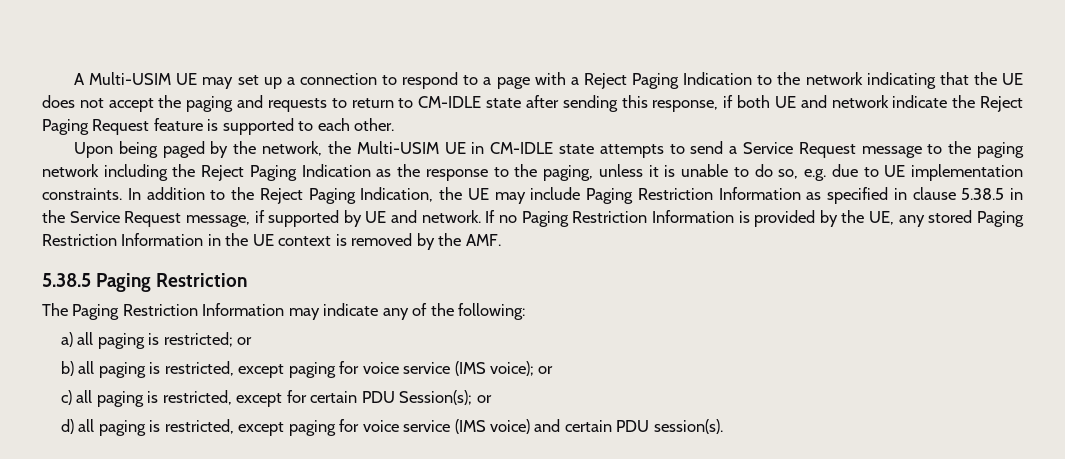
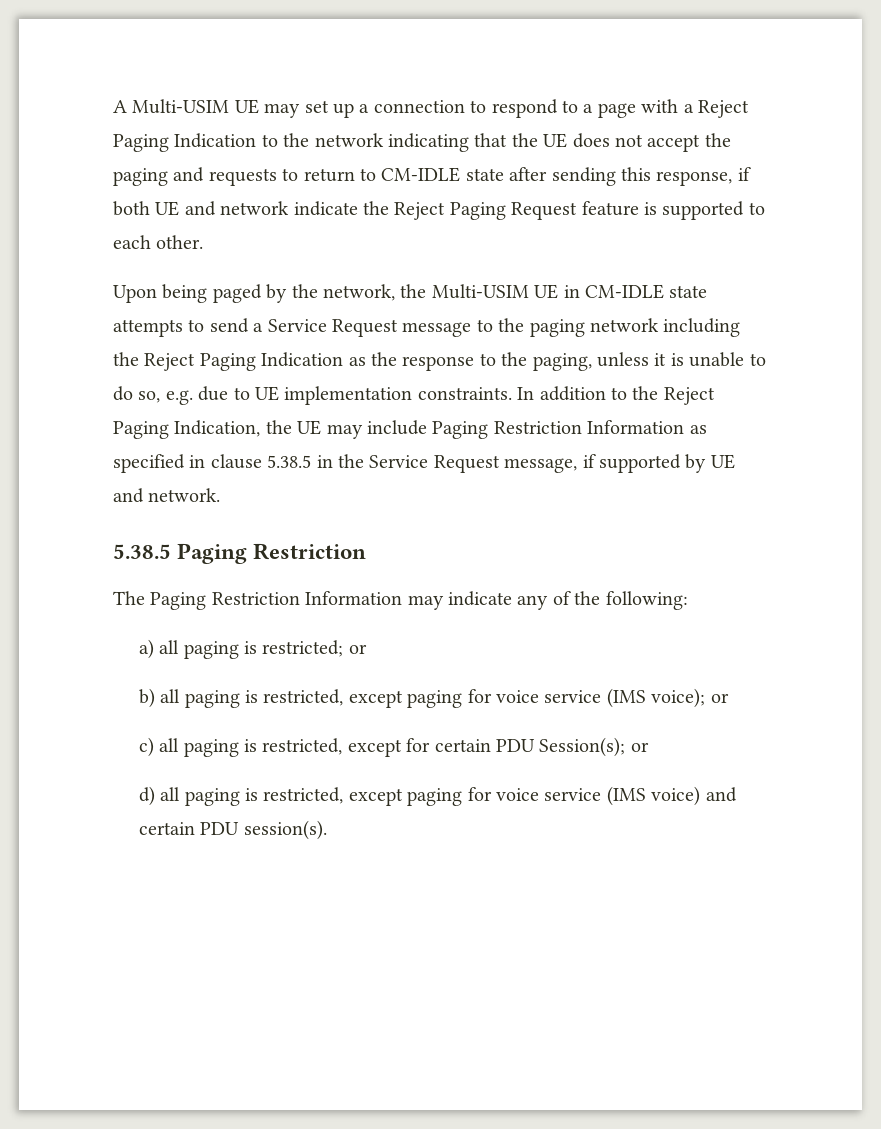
- If no Paging Restriction Information is provided by the UE, any stored Paging Restriction Information in the UE context is removed by the AMF.

